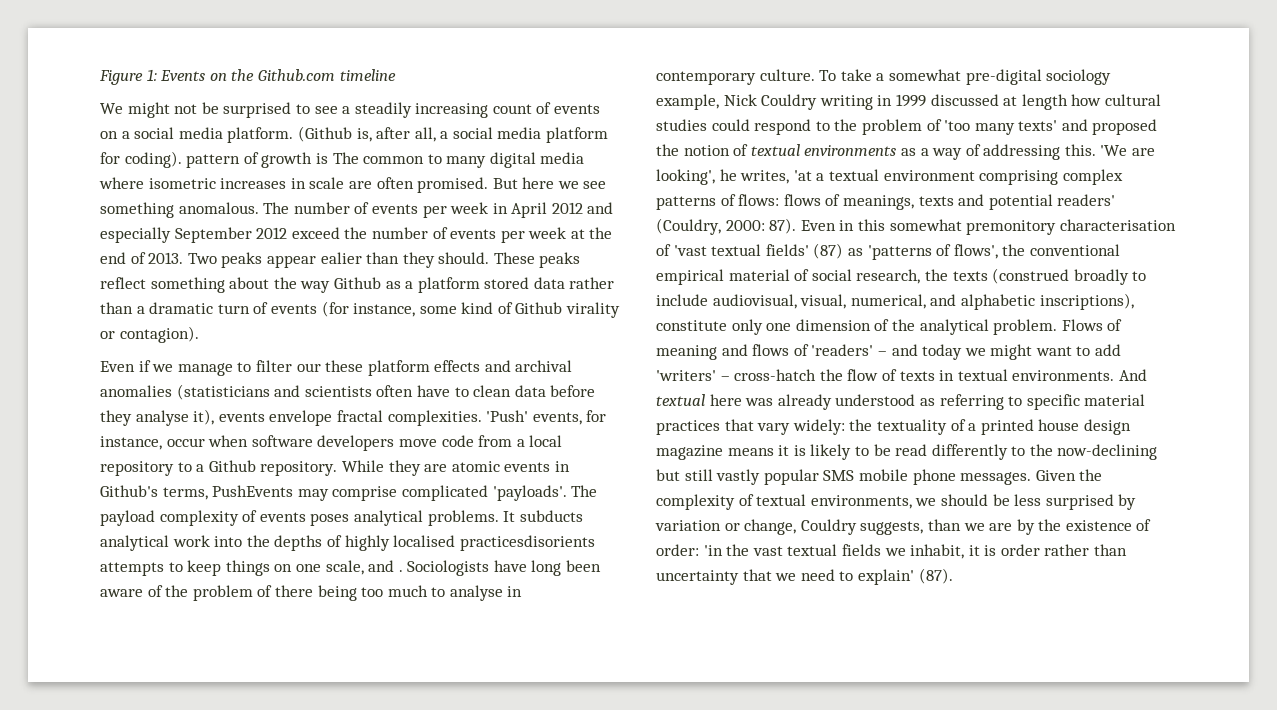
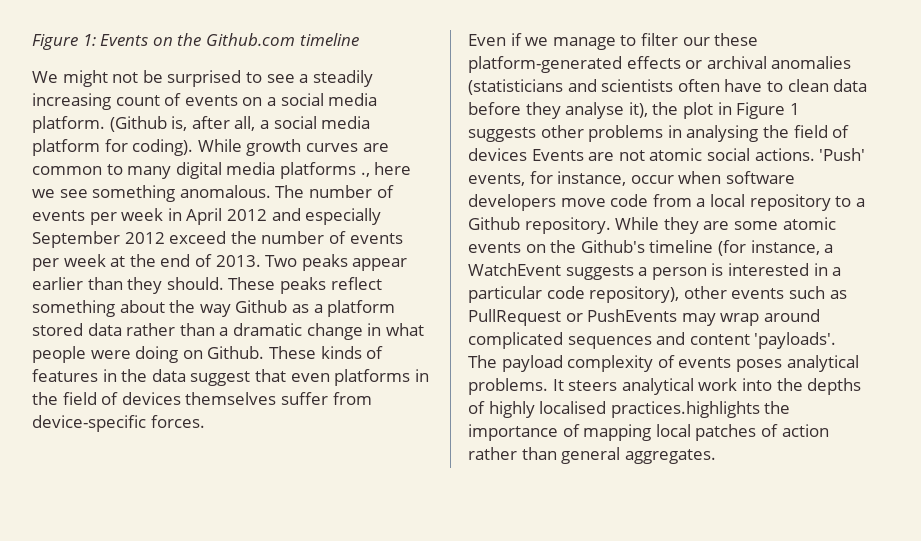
- (Github is, after all, a social media platform for coding). pattern of growth is The common to many digital media where isometric increases in scale are often promised. But here we see something anomalous.
+ (Github is, after all, a social media platform for coding). While growth curves are common to many digital media platforms ., here we see something anomalous.
- Two peaks appear ealier than they should.
+ Two peaks appear earlier than they should.
- These peaks reflect something about the way Github as a platform stored data rather than a dramatic turn of events (for instance, some kind of Github virality or contagion).
+ These peaks reflect something about the way Github as a platform stored data rather than a dramatic change in what people were doing on Github. These kinds of features in the data suggest that even platforms in the field of devices themselves suffer from device-specific forces.
- Even if we manage to filter our these platform effects and archival anomalies (statisticians and scientists often have to clean data before they analyse it), events envelope fractal complexities.
+ Even if we manage to filter our these platform-generated effects or archival anomalies (statisticians and scientists often have to clean data before they analyse it), the plot in Figure 1 suggests other problems in analysing the field of devices Events are not atomic social actions.
- While they are atomic events in Github's terms, PushEvents may comprise complicated 'payloads'.
+ While they are some atomic events on the Github's timeline (for instance, a WatchEvent suggests a person is interested in a particular code repository), other events such as PullRequest or PushEvents may wrap around complicated sequences and content 'payloads'.
- It subducts analytical work into the depths of highly localised practicesdisorients attempts to keep things on one scale, and . Sociologists have long been aware of the problem of there being too much to analyse in contemporary culture. To take a somewhat pre-digital sociology example, Nick Couldry writing in 1999 discussed at length how cultural studies could respond to the problem of 'too many texts' and proposed the notion of textual environments as a way of addressing this. 'We are looking', he writes, 'at a textual environment comprising complex patterns of flows: flows of meanings, texts and potential readers' (Couldry, 2000: 87). Even in this somewhat premonitory characterisation of 'vast textual fields' (87) as 'patterns of flows', the conventional empirical material of social research, the texts (construed broadly to include audiovisual, visual, numerical, and alphabetic inscriptions), constitute only one dimension of the analytical problem. Flows of meaning and flows of 'readers' – and today we might want to add 'writers' – cross-hatch the flow of texts in textual environments. And textual here was already understood as referring to specific material practices that vary widely: the textuality of a printed house design magazine means it is likely to be read differently to the now-declining but still vastly popular SMS mobile phone messages. Given the complexity of textual environments, we should be less surprised by variation or change, Couldry suggests, than we are by the existence of order: 'in the vast textual fields we inhabit, it is order rather than uncertainty that we need to explain' (87).
+ It steers analytical work into the depths of highly localised practices.highlights the importance of mapping local patches of action rather than general aggregates.

